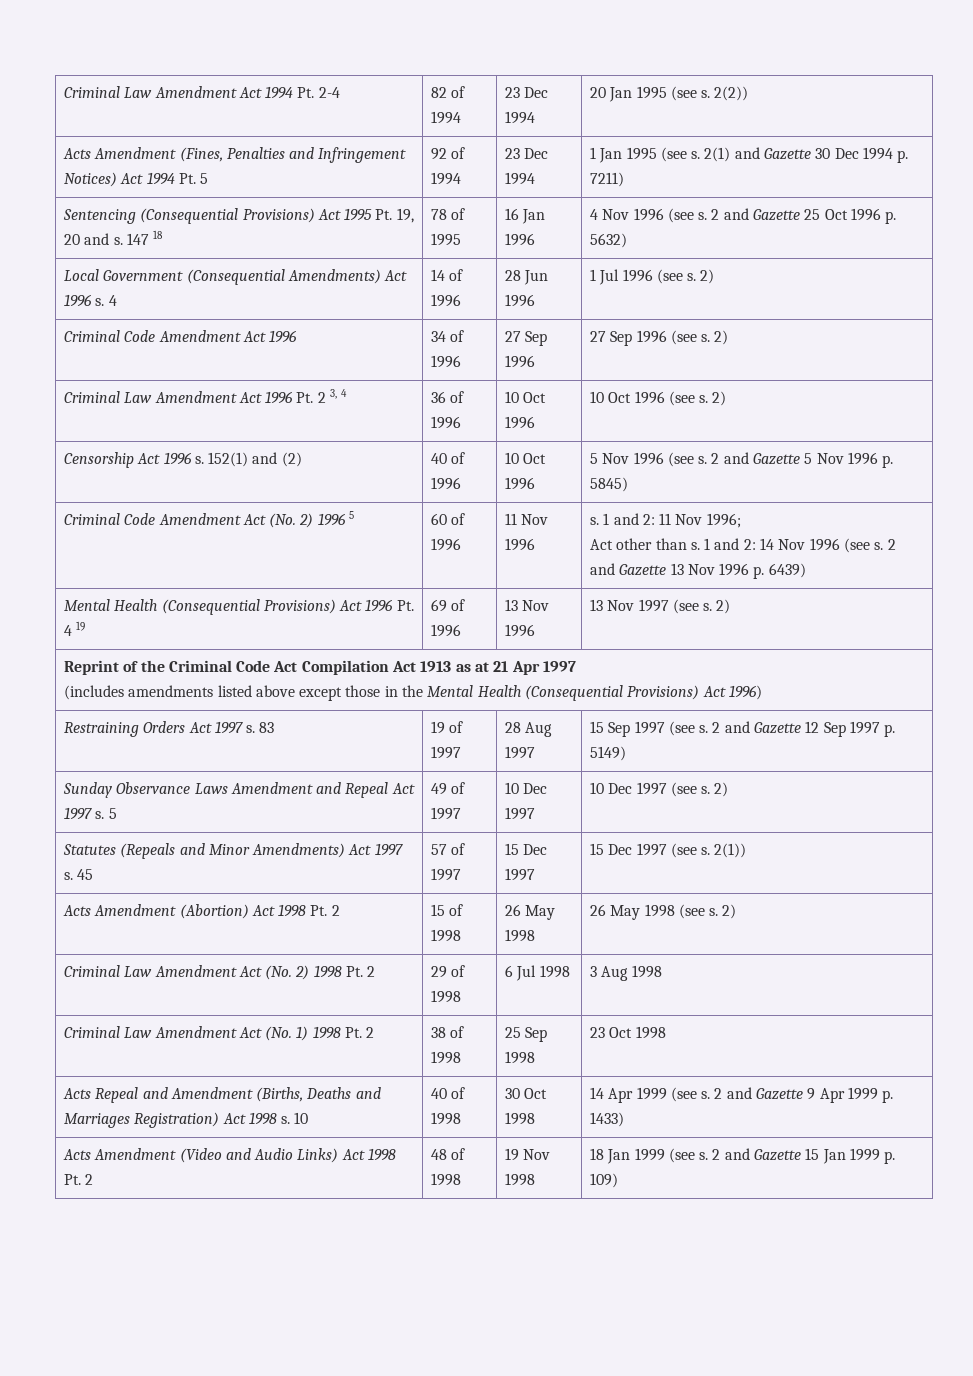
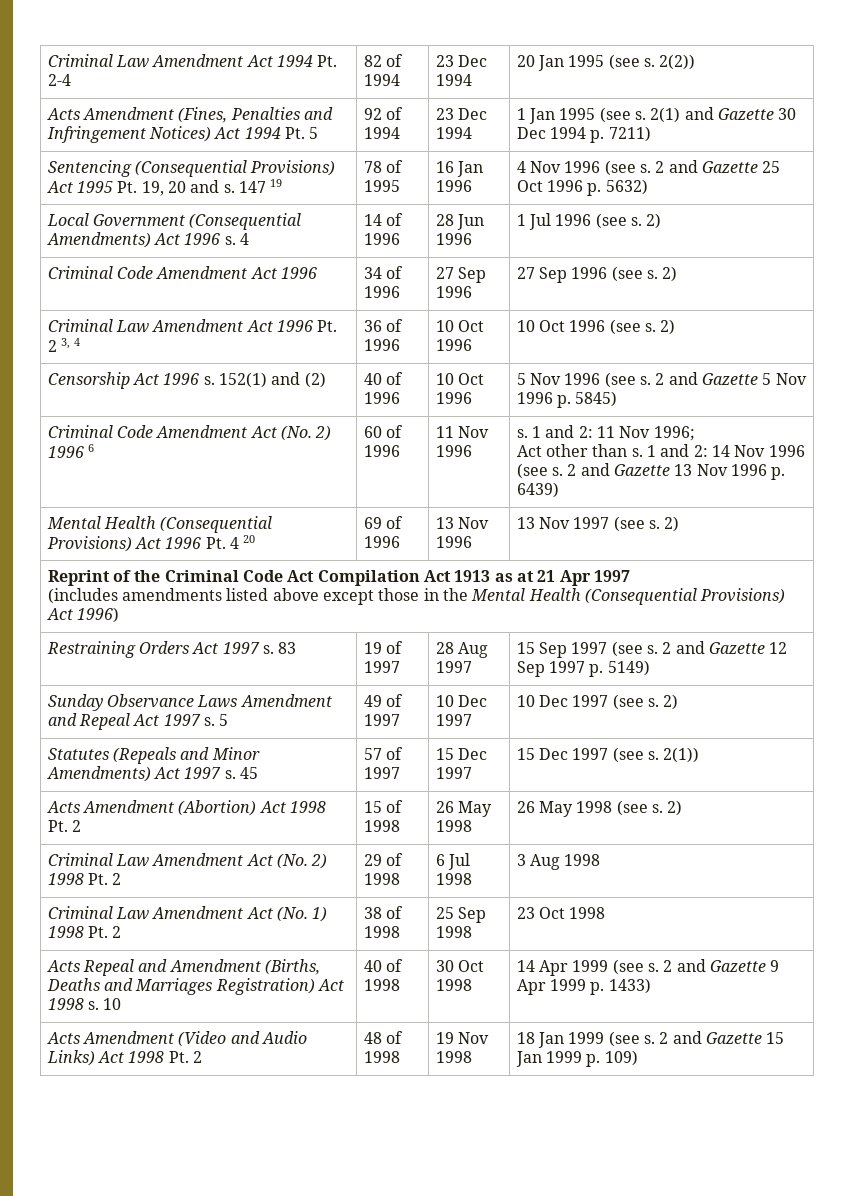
- Sentencing (Consequential Provisions) Act 1995 Pt. 19, 20 and s. 147 18 | 78 of 1995 | 16 Jan 1996 | 4 Nov 1996 (see s. 2 and Gazette 25 Oct 1996 p. 5632)
+ Sentencing (Consequential Provisions) Act 1995 Pt. 19, 20 and s. 147 19 | 78 of 1995 | 16 Jan 1996 | 4 Nov 1996 (see s. 2 and Gazette 25 Oct 1996 p. 5632)
- Criminal Code Amendment Act (No. 2) 1996 5
+ Criminal Code Amendment Act (No. 2) 1996 6
- Mental Health (Consequential Provisions) Act 1996 Pt. 4 19 | 69 of 1996 | 13 Nov 1996 | 13 Nov 1997 (see s. 2)
+ Mental Health (Consequential Provisions) Act 1996 Pt. 4 20 | 69 of 1996 | 13 Nov 1996 | 13 Nov 1997 (see s. 2)

